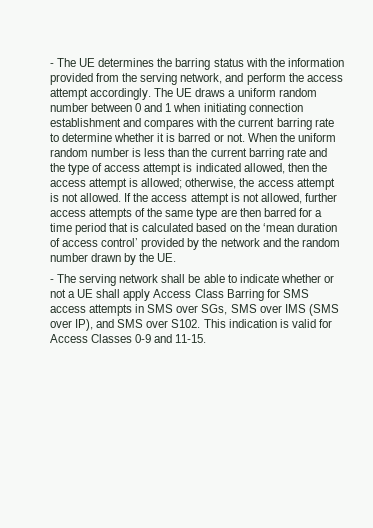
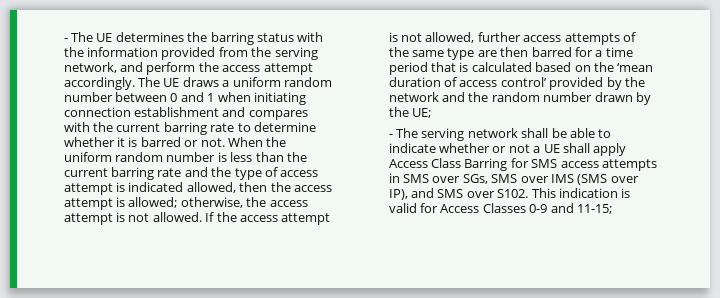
- If the access attempt is not allowed, further access attempts of the same type are then barred for a time period that is calculated based on the ‘mean duration of access control’ provided by the network and the random number drawn by the UE.
+ If the access attempt is not allowed, further access attempts of the same type are then barred for a time period that is calculated based on the ‘mean duration of access control’ provided by the network and the random number drawn by the UE;
- This indication is valid for Access Classes 0-9 and 11-15.
+ This indication is valid for Access Classes 0-9 and 11-15;

